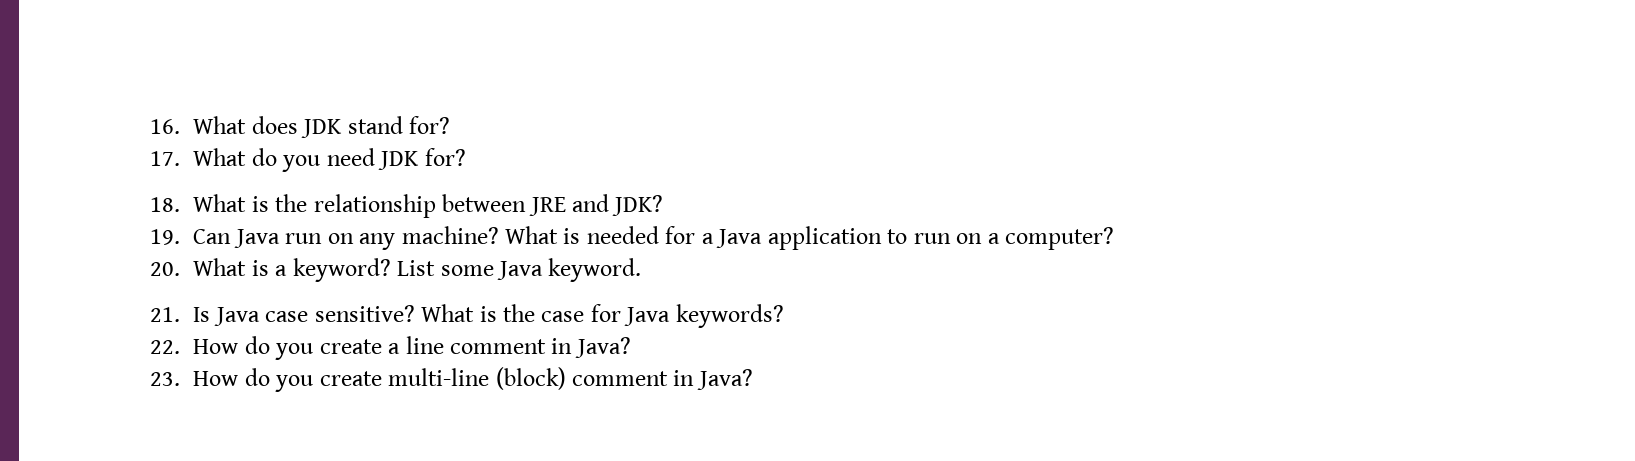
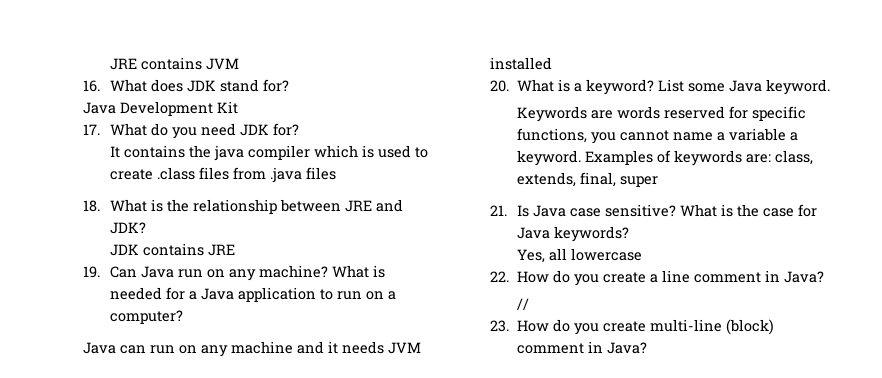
+ JRE contains JVM
+ Java Development Kit
+ It contains the java compiler which is used to create .class files from .java files
+ JDK contains JRE
+ Java can run on any machine and it needs JVM installed
+ Keywords are words reserved for specific functions, you cannot name a variable a keyword. Examples of keywords are: class, extends, final, super
+ Yes, all lowercase
  22. How do you create a line comment in Java?
+ //

